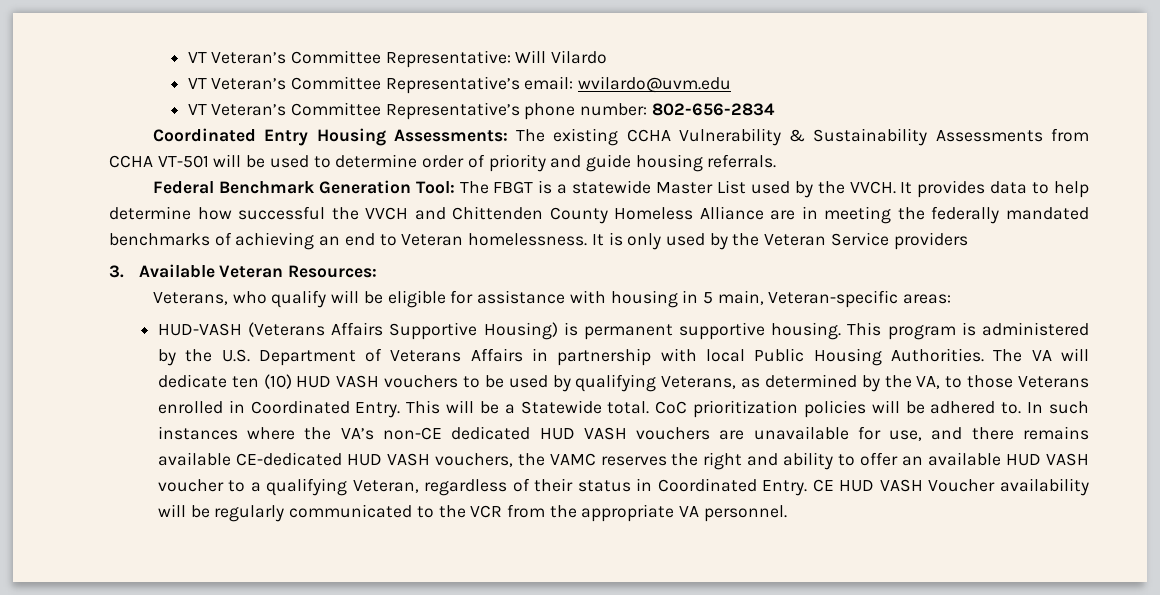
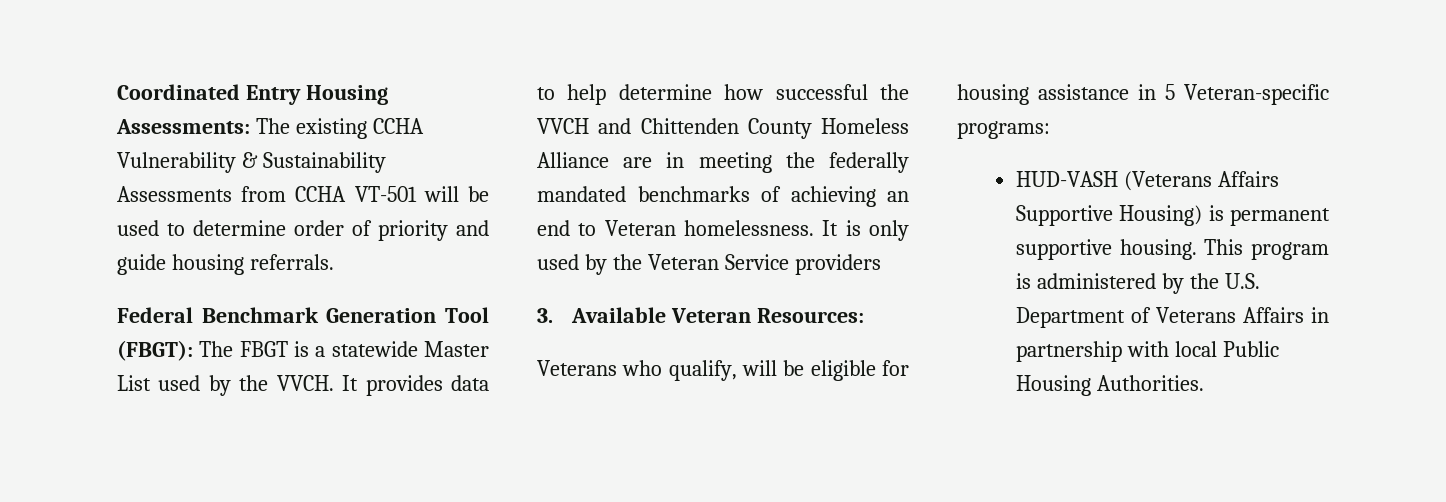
- VT Veteran’s Committee Representative: Will Vilardo
- VT Veteran’s Committee Representative’s email: wvilardo@uvm.edu
- VT Veteran’s Committee Representative’s phone number: 802-656-2834
- Federal Benchmark Generation Tool: The FBGT is a statewide Master List used by the VVCH.
+ Federal Benchmark Generation Tool (FBGT): The FBGT is a statewide Master List used by the VVCH.
- Veterans, who qualify will be eligible for assistance with housing in 5 main, Veteran-specific areas:
+ Veterans who qualify, will be eligible for housing assistance in 5 Veteran-specific programs:
- The VA will dedicate ten (10) HUD VASH vouchers to be used by qualifying Veterans, as determined by the VA, to those Veterans enrolled in Coordinated Entry. This will be a Statewide total. CoC prioritization policies will be adhered to. In such instances where the VA’s non-CE dedicated HUD VASH vouchers are unavailable for use, and there remains available CE-dedicated HUD VASH vouchers, the VAMC reserves the right and ability to offer an available HUD VASH voucher to a qualifying Veteran, regardless of their status in Coordinated Entry. CE HUD VASH Voucher availability will be regularly communicated to the VCR from the appropriate VA personnel.

